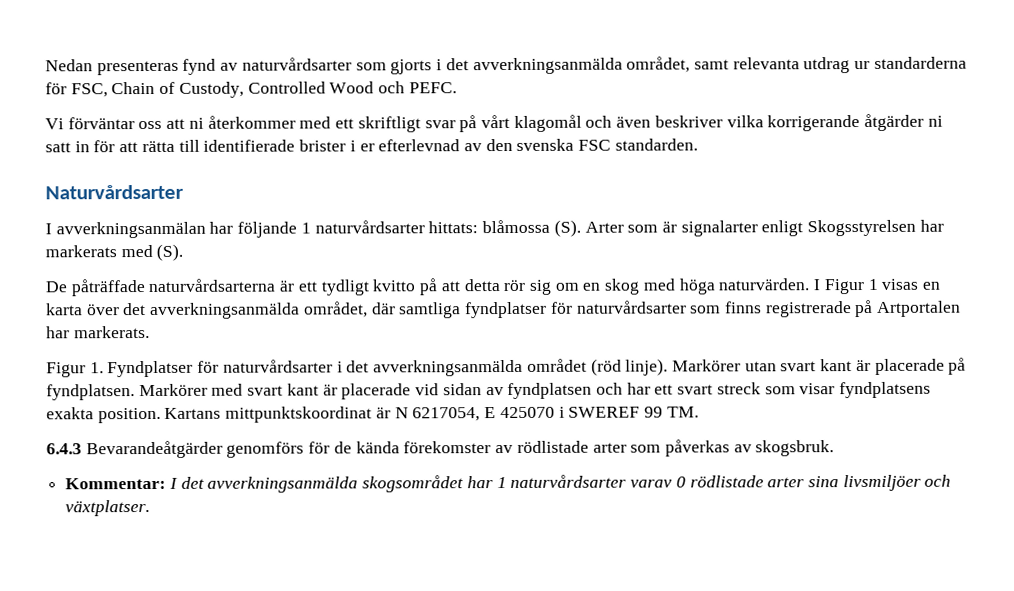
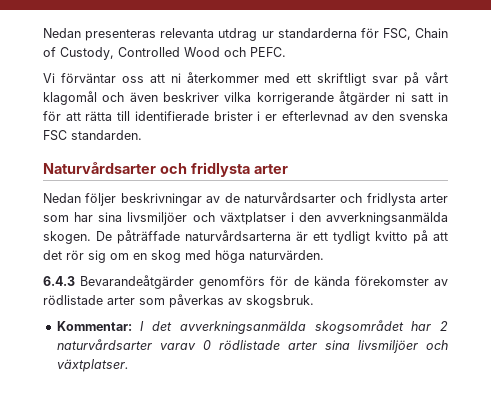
- Nedan presenteras fynd av naturvårdsarter som gjorts i det avverkningsanmälda området, samt relevanta utdrag ur standarderna för FSC, Chain of Custody, Controlled Wood och PEFC.
+ Nedan presenteras relevanta utdrag ur standarderna för FSC, Chain of Custody, Controlled Wood och PEFC.
- Naturvårdsarter
- I avverkningsanmälan har följande 1 naturvårdsarter hittats: blåmossa (S). Arter som är signalarter enligt Skogsstyrelsen har markerats med (S).
- De påträffade naturvårdsarterna är ett tydligt kvitto på att detta rör sig om en skog med höga naturvärden. I Figur 1 visas en karta över det avverkningsanmälda området, där samtliga fyndplatser för naturvårdsarter som finns registrerade på Artportalen har markerats.
- Figur 1. Fyndplatser för naturvårdsarter i det avverkningsanmälda området (röd linje). Markörer utan svart kant är placerade på fyndplatsen. Markörer med svart kant är placerade vid sidan av fyndplatsen och har ett svart streck som visar fyndplatsens exakta position. Kartans mittpunktskoordinat är N 6217054, E 425070 i SWEREF 99 TM.
+ Naturvårdsarter och fridlysta arter
+ Nedan följer beskrivningar av de naturvårdsarter och fridlysta arter som har sina livsmiljöer och växtplatser i den avverkningsanmälda skogen. De påträffade naturvårdsarterna är ett tydligt kvitto på att det rör sig om en skog med höga naturvärden.
- Kommentar: I det avverkningsanmälda skogsområdet har 1 naturvårdsarter varav 0 rödlistade arter sina livsmiljöer och växtplatser.
+ Kommentar: I det avverkningsanmälda skogsområdet har 2 naturvårdsarter varav 0 rödlistade arter sina livsmiljöer och växtplatser.

